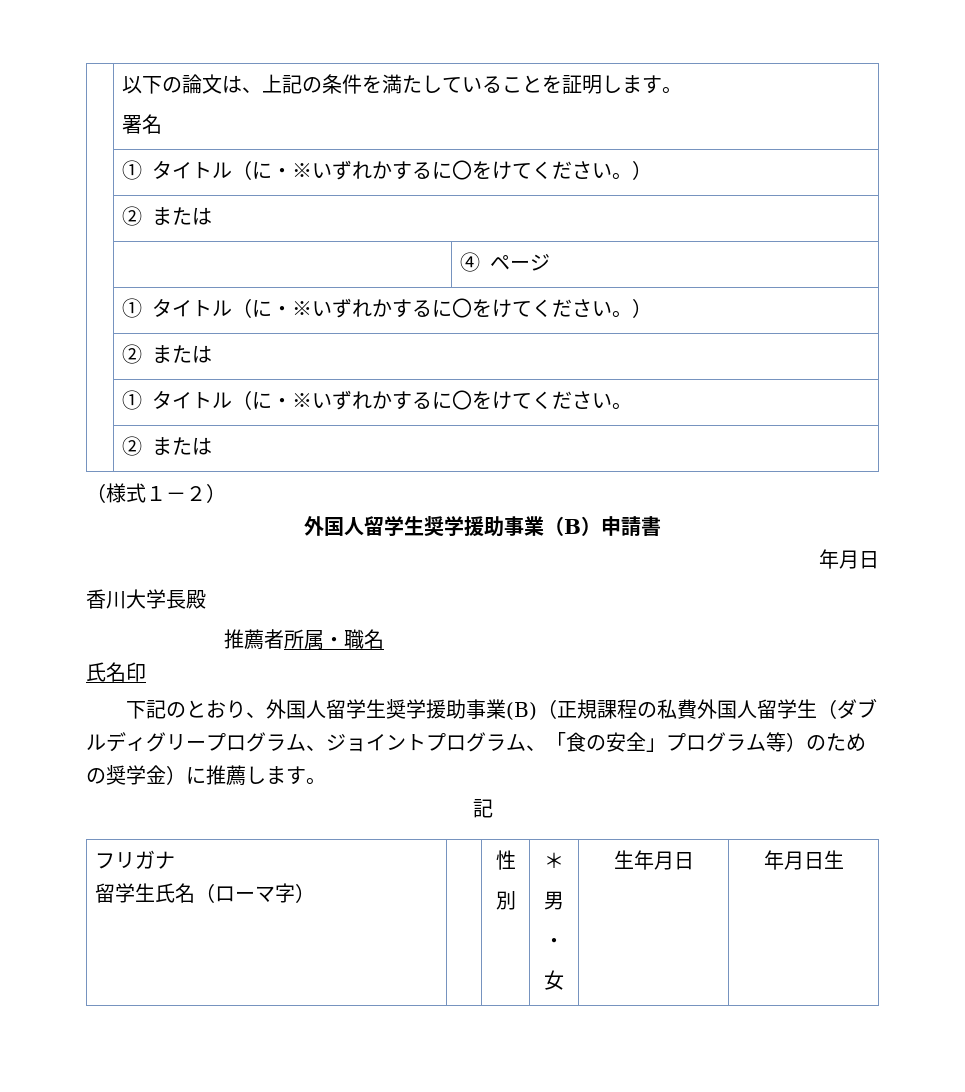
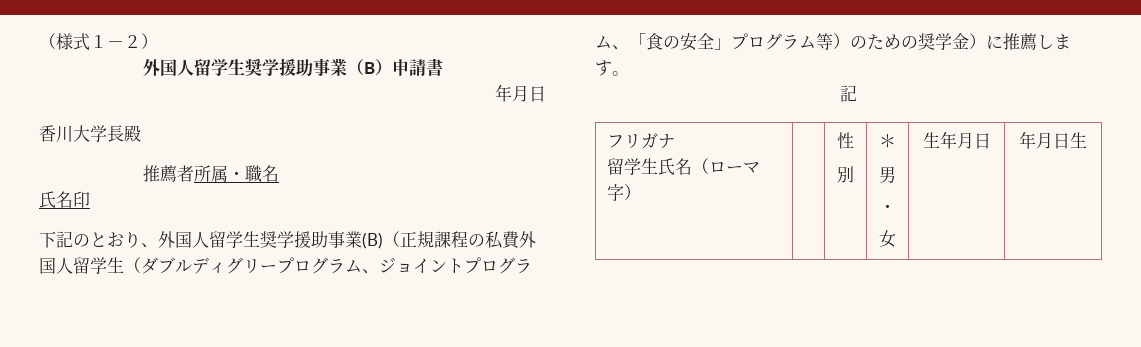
- | 以下の論文は、上記の条件を満たしていることを証明します。
- 署名
- | ①タイトル（に・※いずれかするに〇をけてください。）
- | ②または
- | | ④ページ
- | ①タイトル（に・※いずれかするに〇をけてください。）
- | ②または
- | ①タイトル（に・※いずれかするに〇をけてください。
- | ②または

